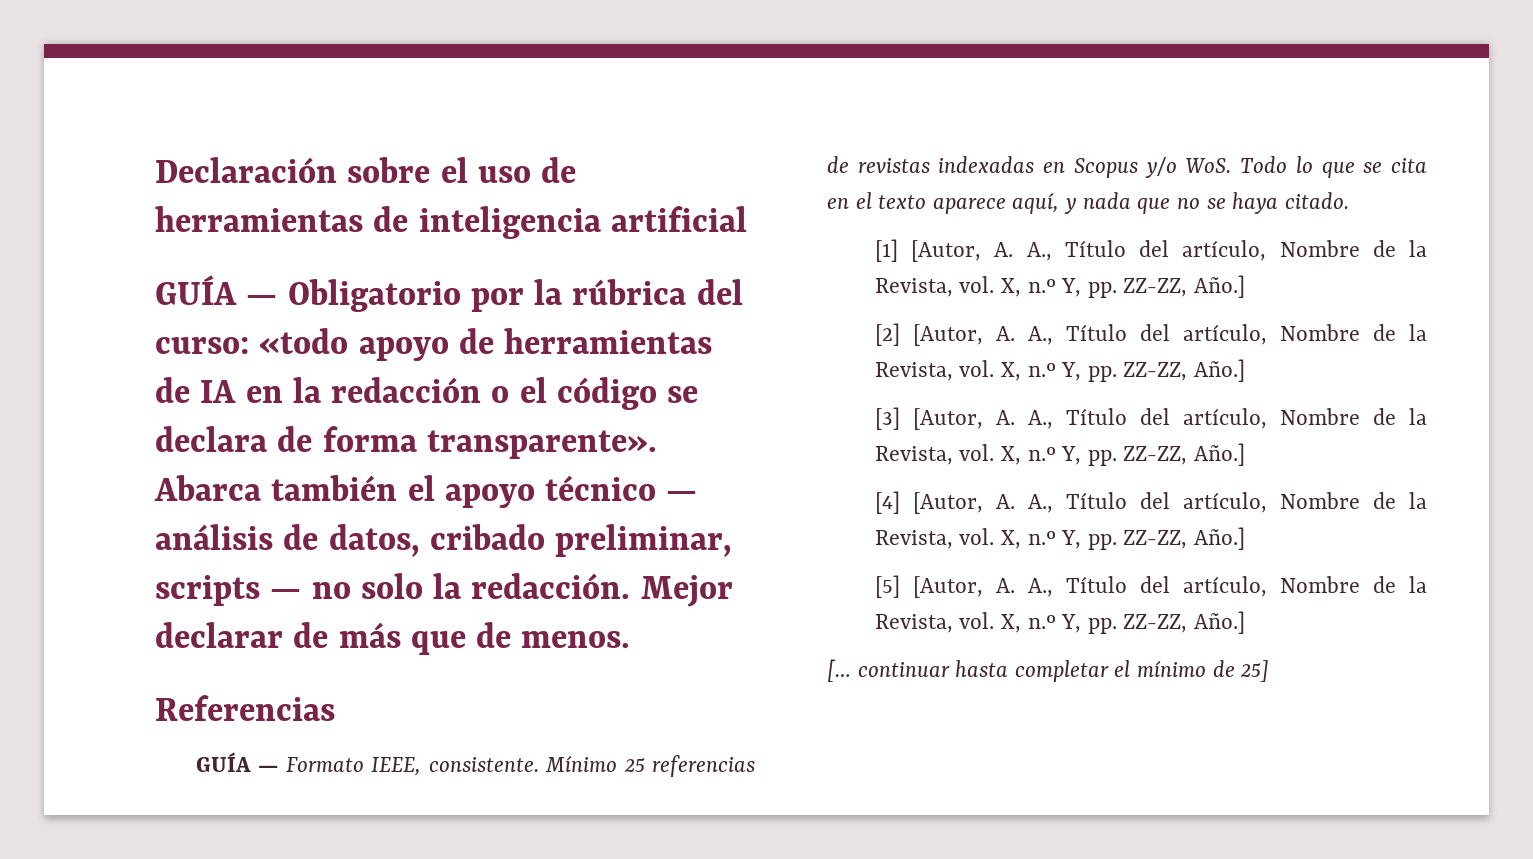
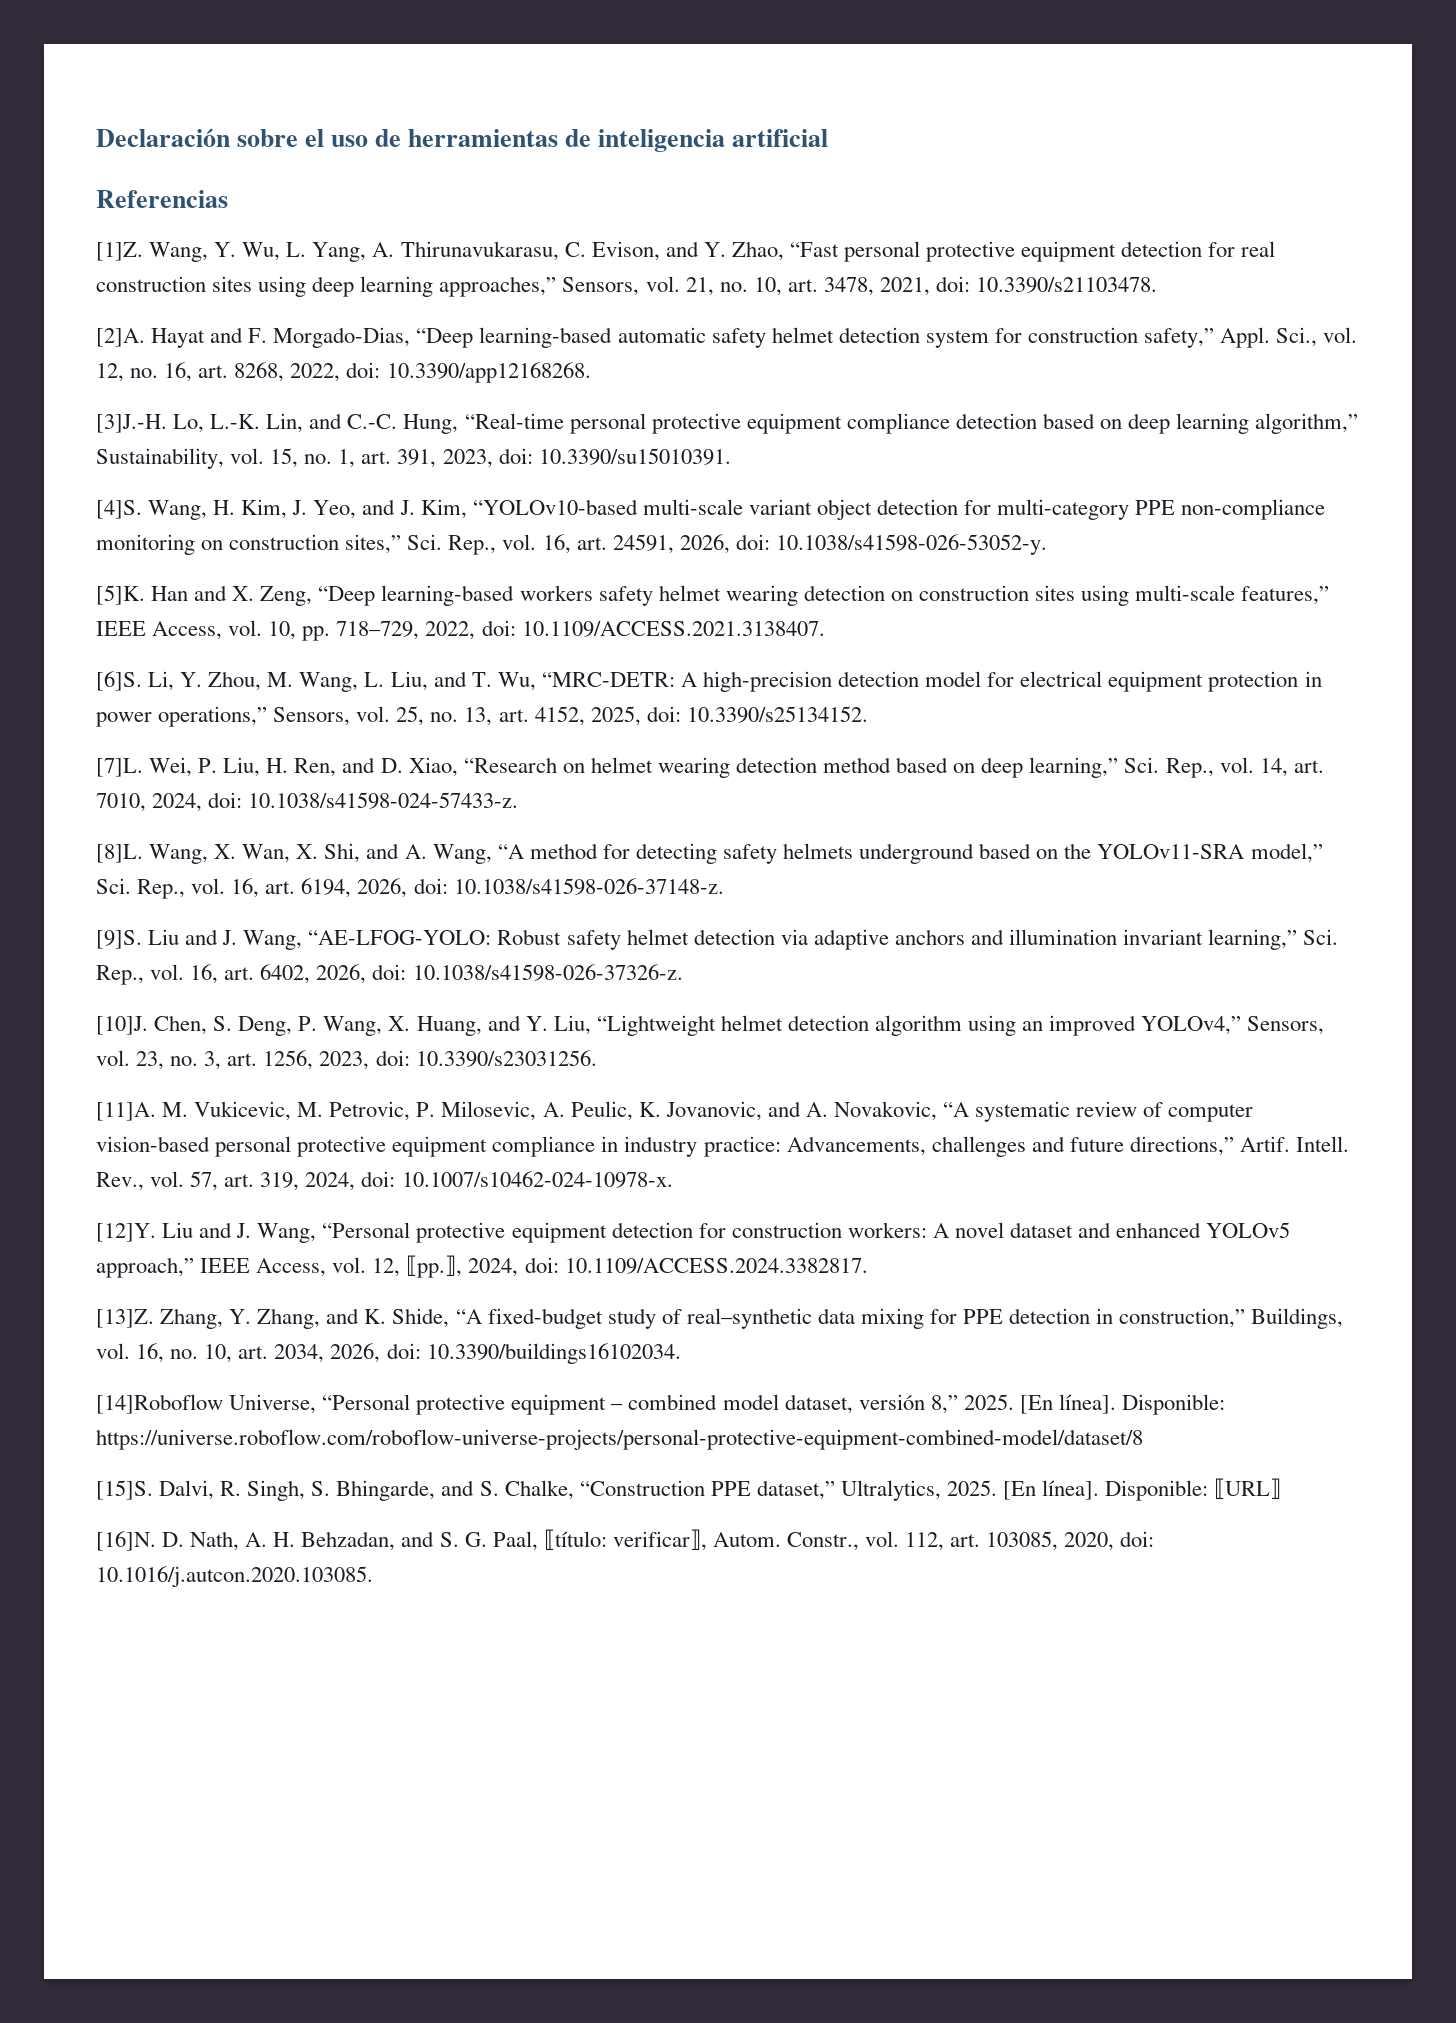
- GUÍA — Obligatorio por la rúbrica del curso: «todo apoyo de herramientas de IA en la redacción o el código se declara de forma transparente». Abarca también el apoyo técnico — análisis de datos, cribado preliminar, scripts — no solo la redacción. Mejor declarar de más que de menos.
  Referencias
- GUÍA — Formato IEEE, consistente. Mínimo 25 referencias de revistas indexadas en Scopus y/o WoS. Todo lo que se cita en el texto aparece aquí, y nada que no se haya citado.
- [1] [Autor, A. A., Título del artículo, Nombre de la Revista, vol. X, n.º Y, pp. ZZ-ZZ, Año.]
- [2] [Autor, A. A., Título del artículo, Nombre de la Revista, vol. X, n.º Y, pp. ZZ-ZZ, Año.]
- [3] [Autor, A. A., Título del artículo, Nombre de la Revista, vol. X, n.º Y, pp. ZZ-ZZ, Año.]
- [4] [Autor, A. A., Título del artículo, Nombre de la Revista, vol. X, n.º Y, pp. ZZ-ZZ, Año.]
- [5] [Autor, A. A., Título del artículo, Nombre de la Revista, vol. X, n.º Y, pp. ZZ-ZZ, Año.]
- [… continuar hasta completar el mínimo de 25]
+ [1]Z. Wang, Y. Wu, L. Yang, A. Thirunavukarasu, C. Evison, and Y. Zhao, “Fast personal protective equipment detection for real construction sites using deep learning approaches,” Sensors, vol. 21, no. 10, art. 3478, 2021, doi: 10.3390/s21103478.
+ [2]A. Hayat and F. Morgado-Dias, “Deep learning-based automatic safety helmet detection system for construction safety,” Appl. Sci., vol. 12, no. 16, art. 8268, 2022, doi: 10.3390/app12168268.
+ [3]J.-H. Lo, L.-K. Lin, and C.-C. Hung, “Real-time personal protective equipment compliance detection based on deep learning algorithm,” Sustainability, vol. 15, no. 1, art. 391, 2023, doi: 10.3390/su15010391.
+ [4]S. Wang, H. Kim, J. Yeo, and J. Kim, “YOLOv10-based multi-scale variant object detection for multi-category PPE non-compliance monitoring on construction sites,” Sci. Rep., vol. 16, art. 24591, 2026, doi: 10.1038/s41598-026-53052-y.
+ [5]K. Han and X. Zeng, “Deep learning-based workers safety helmet wearing detection on construction sites using multi-scale features,” IEEE Access, vol. 10, pp. 718–729, 2022, doi: 10.1109/ACCESS.2021.3138407.
+ [6]S. Li, Y. Zhou, M. Wang, L. Liu, and T. Wu, “MRC-DETR: A high-precision detection model for electrical equipment protection in power operations,” Sensors, vol. 25, no. 13, art. 4152, 2025, doi: 10.3390/s25134152.
+ [7]L. Wei, P. Liu, H. Ren, and D. Xiao, “Research on helmet wearing detection method based on deep learning,” Sci. Rep., vol. 14, art. 7010, 2024, doi: 10.1038/s41598-024-57433-z.
+ [8]L. Wang, X. Wan, X. Shi, and A. Wang, “A method for detecting safety helmets underground based on the YOLOv11-SRA model,” Sci. Rep., vol. 16, art. 6194, 2026, doi: 10.1038/s41598-026-37148-z.
+ [9]S. Liu and J. Wang, “AE-LFOG-YOLO: Robust safety helmet detection via adaptive anchors and illumination invariant learning,” Sci. Rep., vol. 16, art. 6402, 2026, doi: 10.1038/s41598-026-37326-z.
+ [10]J. Chen, S. Deng, P. Wang, X. Huang, and Y. Liu, “Lightweight helmet detection algorithm using an improved YOLOv4,” Sensors, vol. 23, no. 3, art. 1256, 2023, doi: 10.3390/s23031256.
+ [11]A. M. Vukicevic, M. Petrovic, P. Milosevic, A. Peulic, K. Jovanovic, and A. Novakovic, “A systematic review of computer vision-based personal protective equipment compliance in industry practice: Advancements, challenges and future directions,” Artif. Intell. Rev., vol. 57, art. 319, 2024, doi: 10.1007/s10462-024-10978-x.
+ [12]Y. Liu and J. Wang, “Personal protective equipment detection for construction workers: A novel dataset and enhanced YOLOv5 approach,” IEEE Access, vol. 12, ⟦pp.⟧, 2024, doi: 10.1109/ACCESS.2024.3382817.
+ [13]Z. Zhang, Y. Zhang, and K. Shide, “A fixed-budget study of real–synthetic data mixing for PPE detection in construction,” Buildings, vol. 16, no. 10, art. 2034, 2026, doi: 10.3390/buildings16102034.
+ [14]Roboflow Universe, “Personal protective equipment – combined model dataset, versión 8,” 2025. [En línea]. Disponible: https://universe.roboflow.com/roboflow-universe-projects/personal-protective-equipment-combined-model/dataset/8
+ [15]S. Dalvi, R. Singh, S. Bhingarde, and S. Chalke, “Construction PPE dataset,” Ultralytics, 2025. [En línea]. Disponible: ⟦URL⟧
+ [16]N. D. Nath, A. H. Behzadan, and S. G. Paal, ⟦título: verificar⟧, Autom. Constr., vol. 112, art. 103085, 2020, doi: 10.1016/j.autcon.2020.103085.

